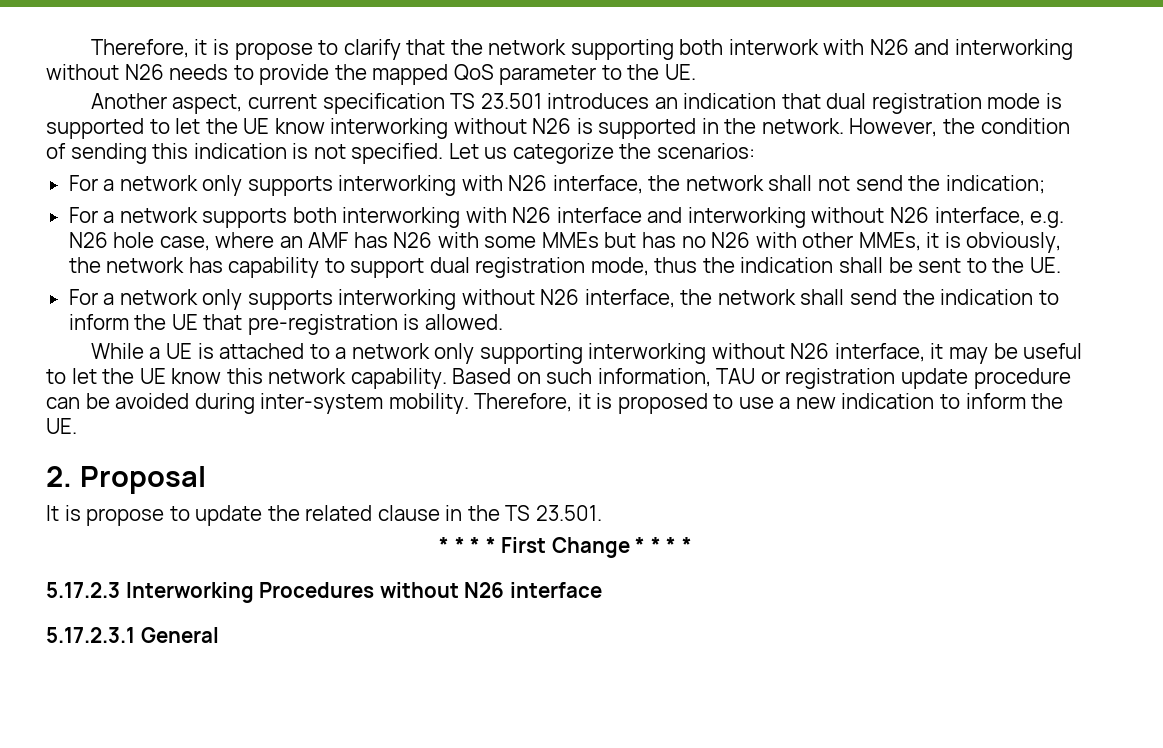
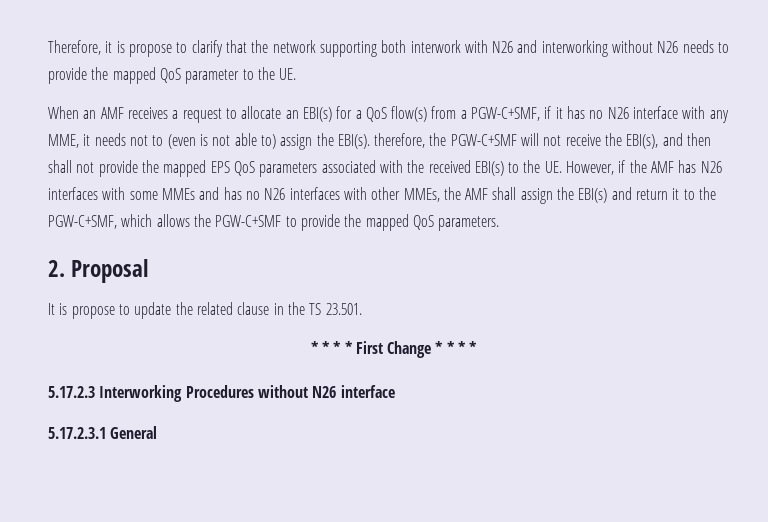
- Another aspect, current specification TS 23.501 introduces an indication that dual registration mode is supported to let the UE know interworking without N26 is supported in the network. However, the condition of sending this indication is not specified. Let us categorize the scenarios:
- For a network only supports interworking with N26 interface, the network shall not send the indication;
- For a network supports both interworking with N26 interface and interworking without N26 interface, e.g. N26 hole case, where an AMF has N26 with some MMEs but has no N26 with other MMEs, it is obviously, the network has capability to support dual registration mode, thus the indication shall be sent to the UE.
- For a network only supports interworking without N26 interface, the network shall send the indication to inform the UE that pre-registration is allowed.
- While a UE is attached to a network only supporting interworking without N26 interface, it may be useful to let the UE know this network capability. Based on such information, TAU or registration update procedure can be avoided during inter-system mobility. Therefore, it is proposed to use a new indication to inform the UE.
+ When an AMF receives a request to allocate an EBI(s) for a QoS flow(s) from a PGW-C+SMF, if it has no N26 interface with any MME, it needs not to (even is not able to) assign the EBI(s). therefore, the PGW-C+SMF will not receive the EBI(s), and then shall not provide the mapped EPS QoS parameters associated with the received EBI(s) to the UE. However, if the AMF has N26 interfaces with some MMEs and has no N26 interfaces with other MMEs, the AMF shall assign the EBI(s) and return it to the PGW-C+SMF, which allows the PGW-C+SMF to provide the mapped QoS parameters.

